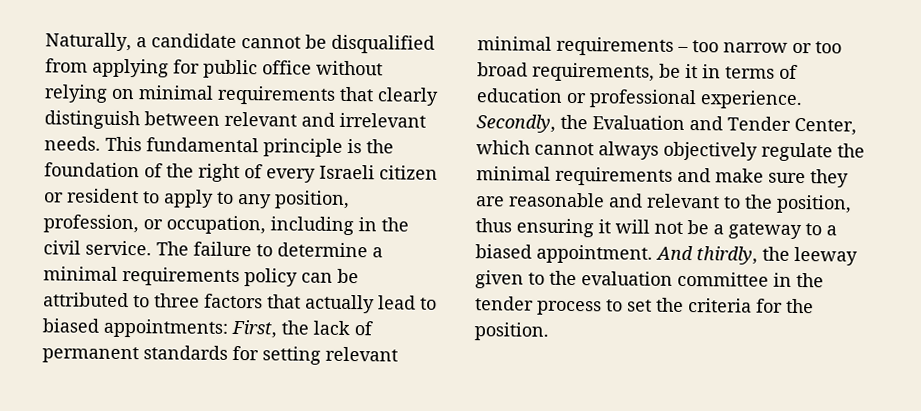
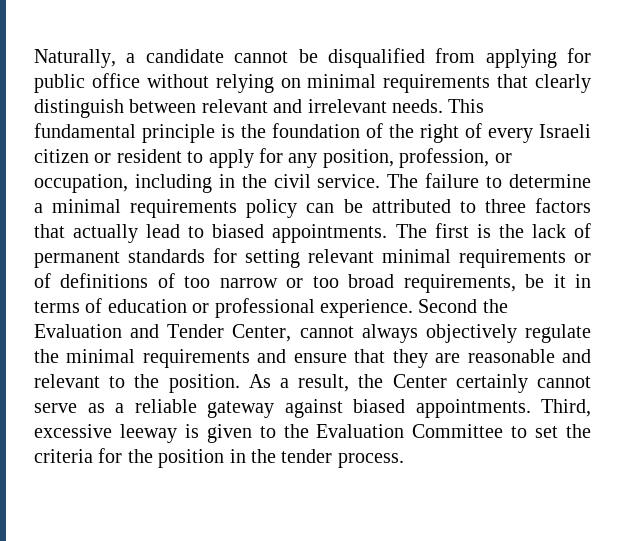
- This fundamental principle is the foundation of the right of every Israeli citizen or resident to apply to any position, profession, or occupation, including in the civil service.
+ This fundamental principle is the foundation of the right of every Israeli citizen or resident to apply for any position, profession, or occupation, including in the civil service.
- The failure to determine a minimal requirements policy can be attributed to three factors that actually lead to biased appointments: First, the lack of permanent standards for setting relevant minimal requirements – too narrow or too broad requirements, be it in terms of education or professional experience.
+ The failure to determine a minimal requirements policy can be attributed to three factors that actually lead to biased appointments. The first is the lack of permanent standards for setting relevant minimal requirements or of definitions of too narrow or too broad requirements, be it in terms of education or professional experience.
- Secondly, the Evaluation and Tender Center, which cannot always objectively regulate the minimal requirements and make sure they are reasonable and relevant to the position, thus ensuring it will not be a gateway to a biased appointment. And thirdly, the leeway given to the evaluation committee in the tender process to set the criteria for the position.
+ Second the Evaluation and Tender Center, cannot always objectively regulate the minimal requirements and ensure that they are reasonable and relevant to the position. As a result, the Center certainly cannot serve as a reliable gateway against biased appointments. Third, excessive leeway is given to the Evaluation Committee to set the criteria for the position in the tender process.

